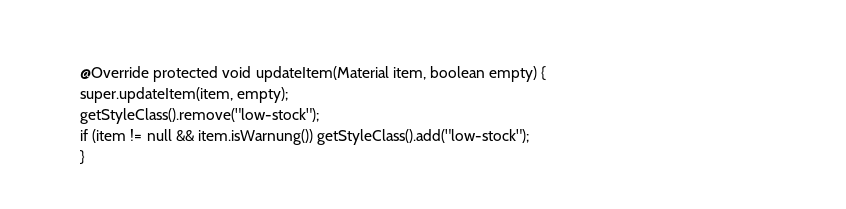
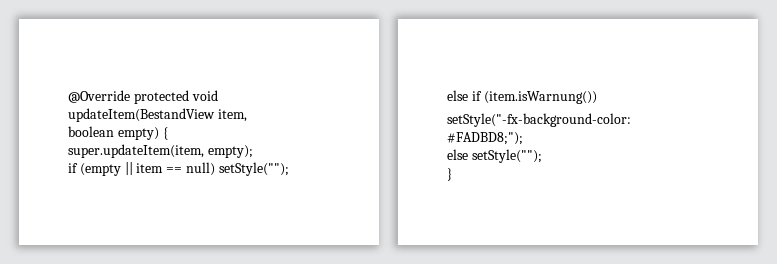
- @Override protected void updateItem(Material item, boolean empty) {
+ @Override protected void updateItem(BestandView item,
+ boolean empty) {
- getStyleClass().remove("low-stock");
- if (item != null && item.isWarnung()) getStyleClass().add("low-stock");
+ if (empty || item == null) setStyle("");
+ else if (item.isWarnung())
+ setStyle("-fx-background-color: #FADBD8;");
+ else setStyle("");

